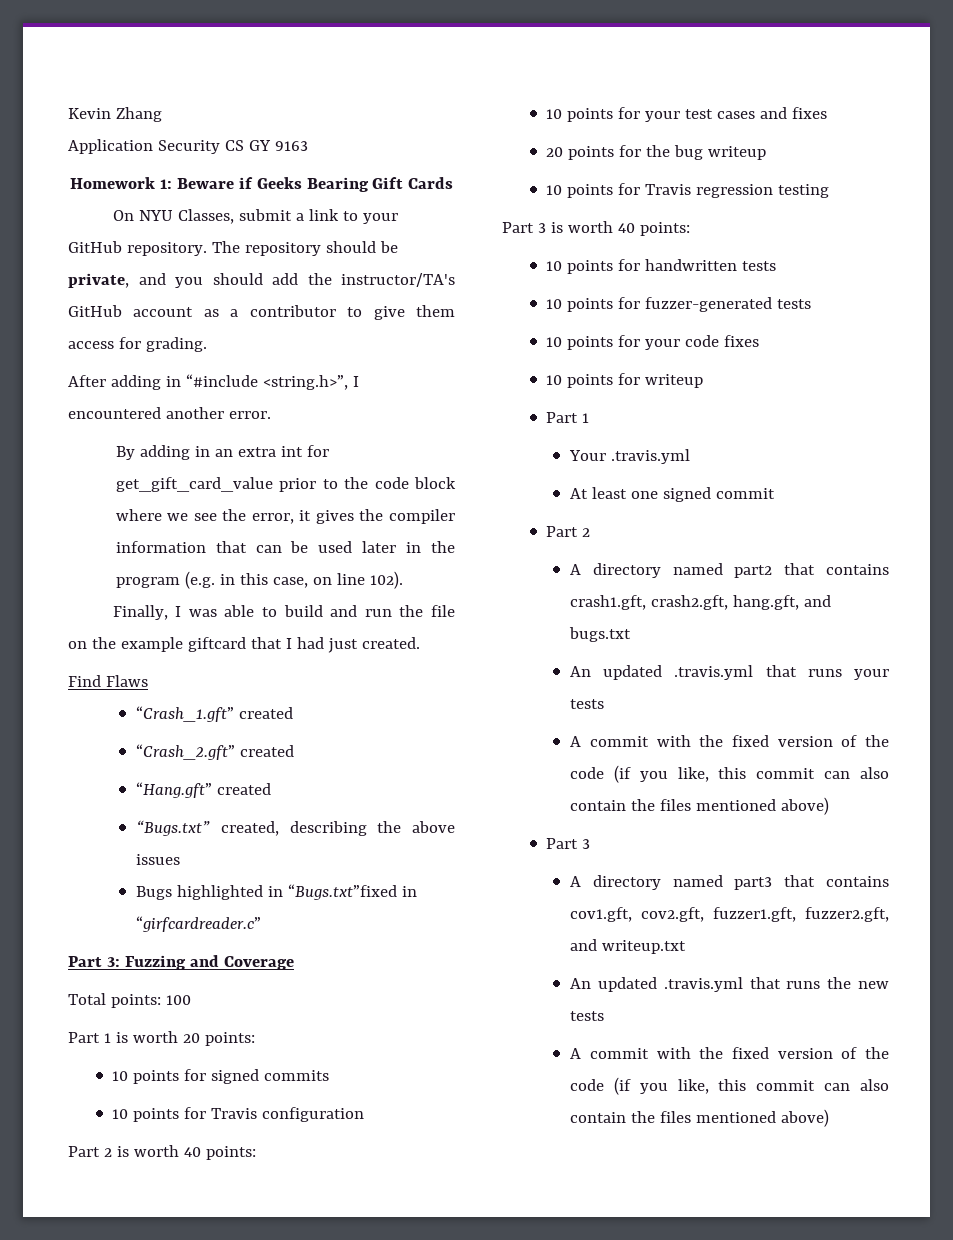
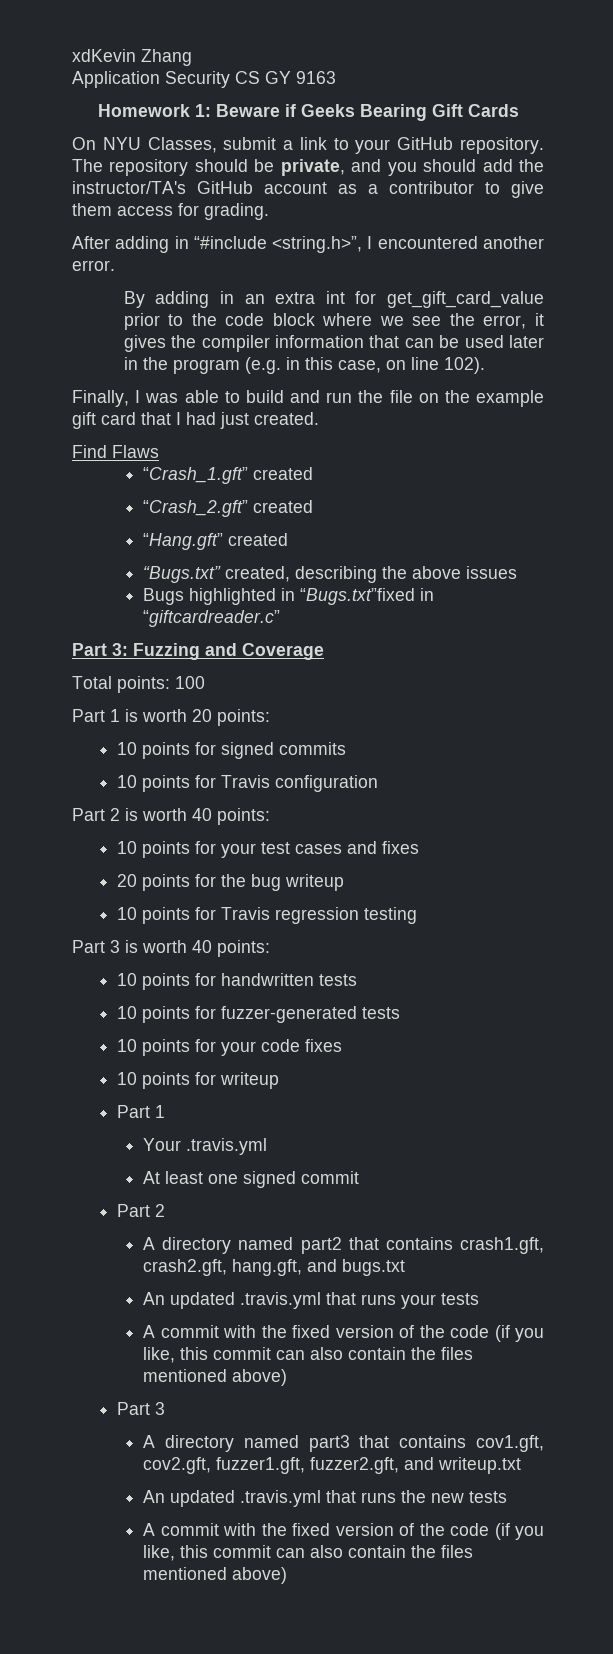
- Kevin Zhang
+ xdKevin Zhang
- Finally, I was able to build and run the file on the example giftcard that I had just created.
+ Finally, I was able to build and run the file on the example gift card that I had just created.
- Bugs highlighted in “Bugs.txt”fixed in “girfcardreader.c”
+ Bugs highlighted in “Bugs.txt”fixed in “giftcardreader.c”

